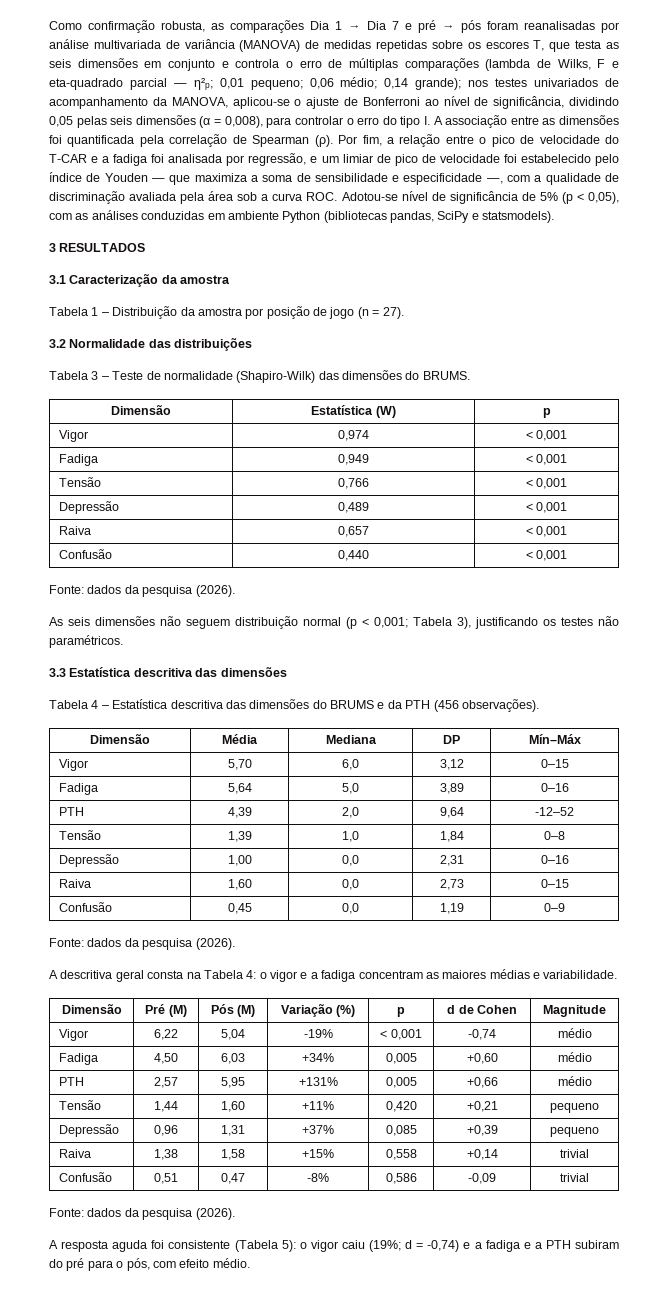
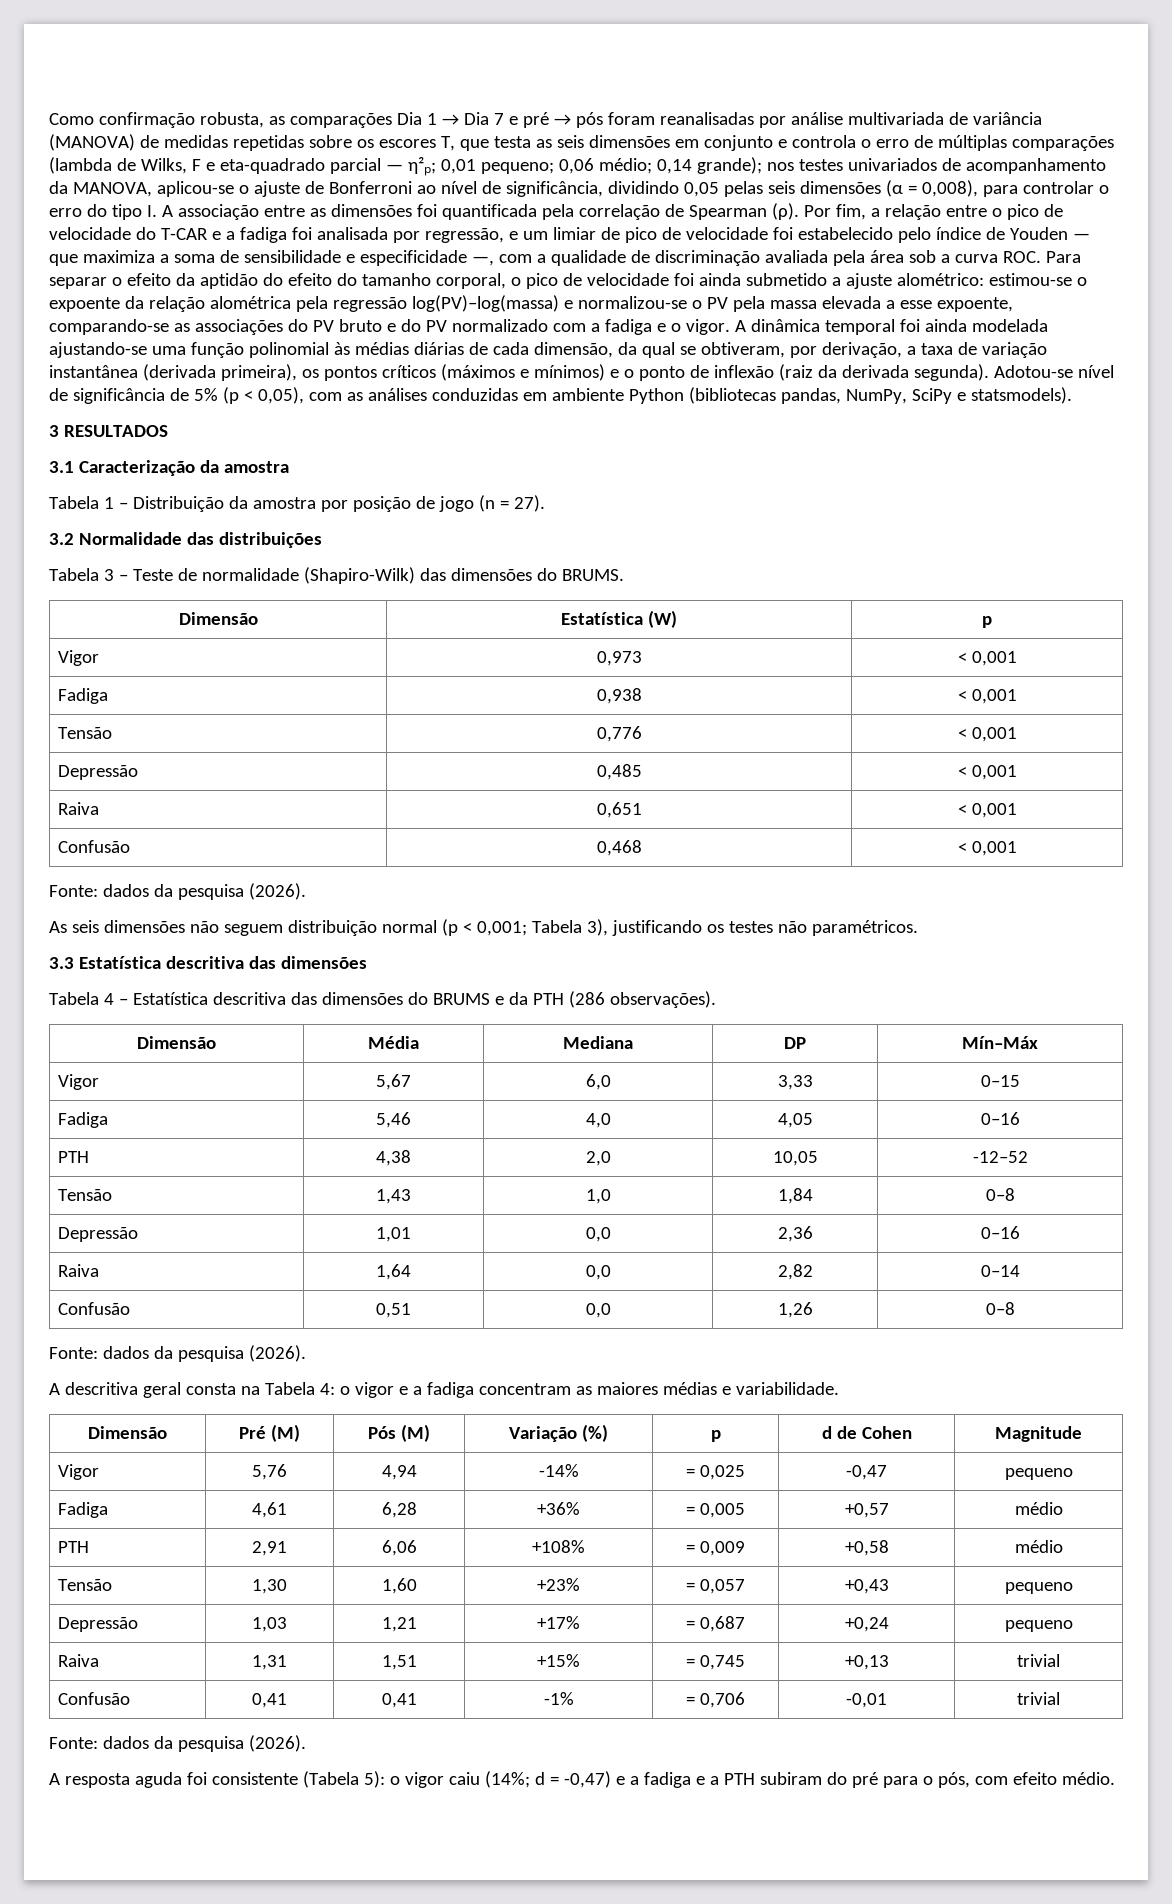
- Por fim, a relação entre o pico de velocidade do T-CAR e a fadiga foi analisada por regressão, e um limiar de pico de velocidade foi estabelecido pelo índice de Youden — que maximiza a soma de sensibilidade e especificidade —, com a qualidade de discriminação avaliada pela área sob a curva ROC. Adotou-se nível de significância de 5% (p < 0,05), com as análises conduzidas em ambiente Python (bibliotecas pandas, SciPy e statsmodels).
+ Por fim, a relação entre o pico de velocidade do T-CAR e a fadiga foi analisada por regressão, e um limiar de pico de velocidade foi estabelecido pelo índice de Youden — que maximiza a soma de sensibilidade e especificidade —, com a qualidade de discriminação avaliada pela área sob a curva ROC. Para separar o efeito da aptidão do efeito do tamanho corporal, o pico de velocidade foi ainda submetido a ajuste alométrico: estimou-se o expoente da relação alométrica pela regressão log(PV)–log(massa) e normalizou-se o PV pela massa elevada a esse expoente, comparando-se as associações do PV bruto e do PV normalizado com a fadiga e o vigor. A dinâmica temporal foi ainda modelada ajustando-se uma função polinomial às médias diárias de cada dimensão, da qual se obtiveram, por derivação, a taxa de variação instantânea (derivada primeira), os pontos críticos (máximos e mínimos) e o ponto de inflexão (raiz da derivada segunda). Adotou-se nível de significância de 5% (p < 0,05), com as análises conduzidas em ambiente Python (bibliotecas pandas, NumPy, SciPy e statsmodels).
- Vigor | 0,974 | < 0,001
+ Vigor | 0,973 | < 0,001
- Fadiga | 0,949 | < 0,001
+ Fadiga | 0,938 | < 0,001
- Tensão | 0,766 | < 0,001
+ Tensão | 0,776 | < 0,001
- Depressão | 0,489 | < 0,001
+ Depressão | 0,485 | < 0,001
- Raiva | 0,657 | < 0,001
+ Raiva | 0,651 | < 0,001
- Confusão | 0,440 | < 0,001
+ Confusão | 0,468 | < 0,001
- Tabela 4 – Estatística descritiva das dimensões do BRUMS e da PTH (456 observações).
+ Tabela 4 – Estatística descritiva das dimensões do BRUMS e da PTH (286 observações).
- Vigor | 5,70 | 6,0 | 3,12 | 0–15
+ Vigor | 5,67 | 6,0 | 3,33 | 0–15
- Fadiga | 5,64 | 5,0 | 3,89 | 0–16
+ Fadiga | 5,46 | 4,0 | 4,05 | 0–16
- PTH | 4,39 | 2,0 | 9,64 | -12–52
+ PTH | 4,38 | 2,0 | 10,05 | -12–52
- Tensão | 1,39 | 1,0 | 1,84 | 0–8
+ Tensão | 1,43 | 1,0 | 1,84 | 0–8
- Depressão | 1,00 | 0,0 | 2,31 | 0–16
+ Depressão | 1,01 | 0,0 | 2,36 | 0–16
- Raiva | 1,60 | 0,0 | 2,73 | 0–15
- Confusão | 0,45 | 0,0 | 1,19 | 0–9
+ Raiva | 1,64 | 0,0 | 2,82 | 0–14
+ Confusão | 0,51 | 0,0 | 1,26 | 0–8
- Vigor | 6,22 | 5,04 | -19% | < 0,001 | -0,74 | médio
- Fadiga | 4,50 | 6,03 | +34% | 0,005 | +0,60 | médio
+ Vigor | 5,76 | 4,94 | -14% | = 0,025 | -0,47 | pequeno
+ Fadiga | 4,61 | 6,28 | +36% | = 0,005 | +0,57 | médio
- PTH | 2,57 | 5,95 | +131% | 0,005 | +0,66 | médio
+ PTH | 2,91 | 6,06 | +108% | = 0,009 | +0,58 | médio
- Tensão | 1,44 | 1,60 | +11% | 0,420 | +0,21 | pequeno
- Depressão | 0,96 | 1,31 | +37% | 0,085 | +0,39 | pequeno
+ Tensão | 1,30 | 1,60 | +23% | = 0,057 | +0,43 | pequeno
+ Depressão | 1,03 | 1,21 | +17% | = 0,687 | +0,24 | pequeno
- Raiva | 1,38 | 1,58 | +15% | 0,558 | +0,14 | trivial
+ Raiva | 1,31 | 1,51 | +15% | = 0,745 | +0,13 | trivial
- Confusão | 0,51 | 0,47 | -8% | 0,586 | -0,09 | trivial
+ Confusão | 0,41 | 0,41 | -1% | = 0,706 | -0,01 | trivial
- A resposta aguda foi consistente (Tabela 5): o vigor caiu (19%; d = -0,74) e a fadiga e a PTH subiram do pré para o pós, com efeito médio.
+ A resposta aguda foi consistente (Tabela 5): o vigor caiu (14%; d = -0,47) e a fadiga e a PTH subiram do pré para o pós, com efeito médio.

